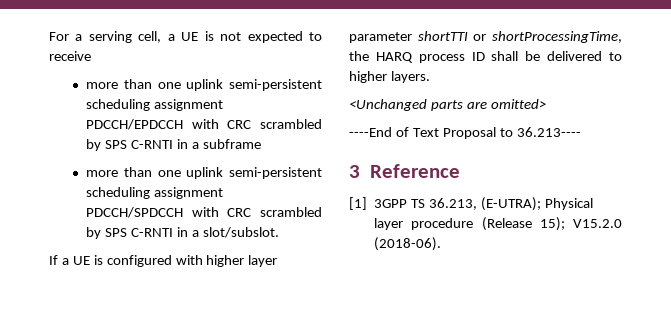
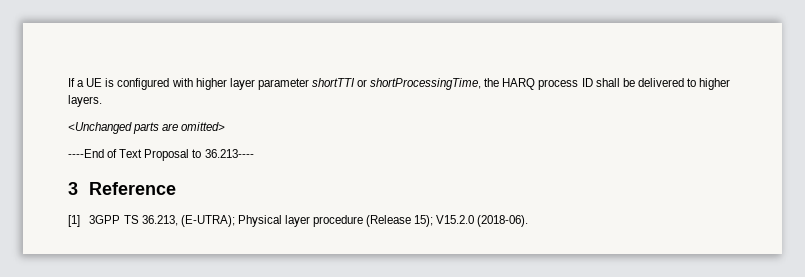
- For a serving cell, a UE is not expected to receive
- more than one uplink semi-persistent scheduling assignment PDCCH/EPDCCH with CRC scrambled by SPS C-RNTI in a subframe
- more than one uplink semi-persistent scheduling assignment PDCCH/SPDCCH with CRC scrambled by SPS C-RNTI in a slot/subslot.

